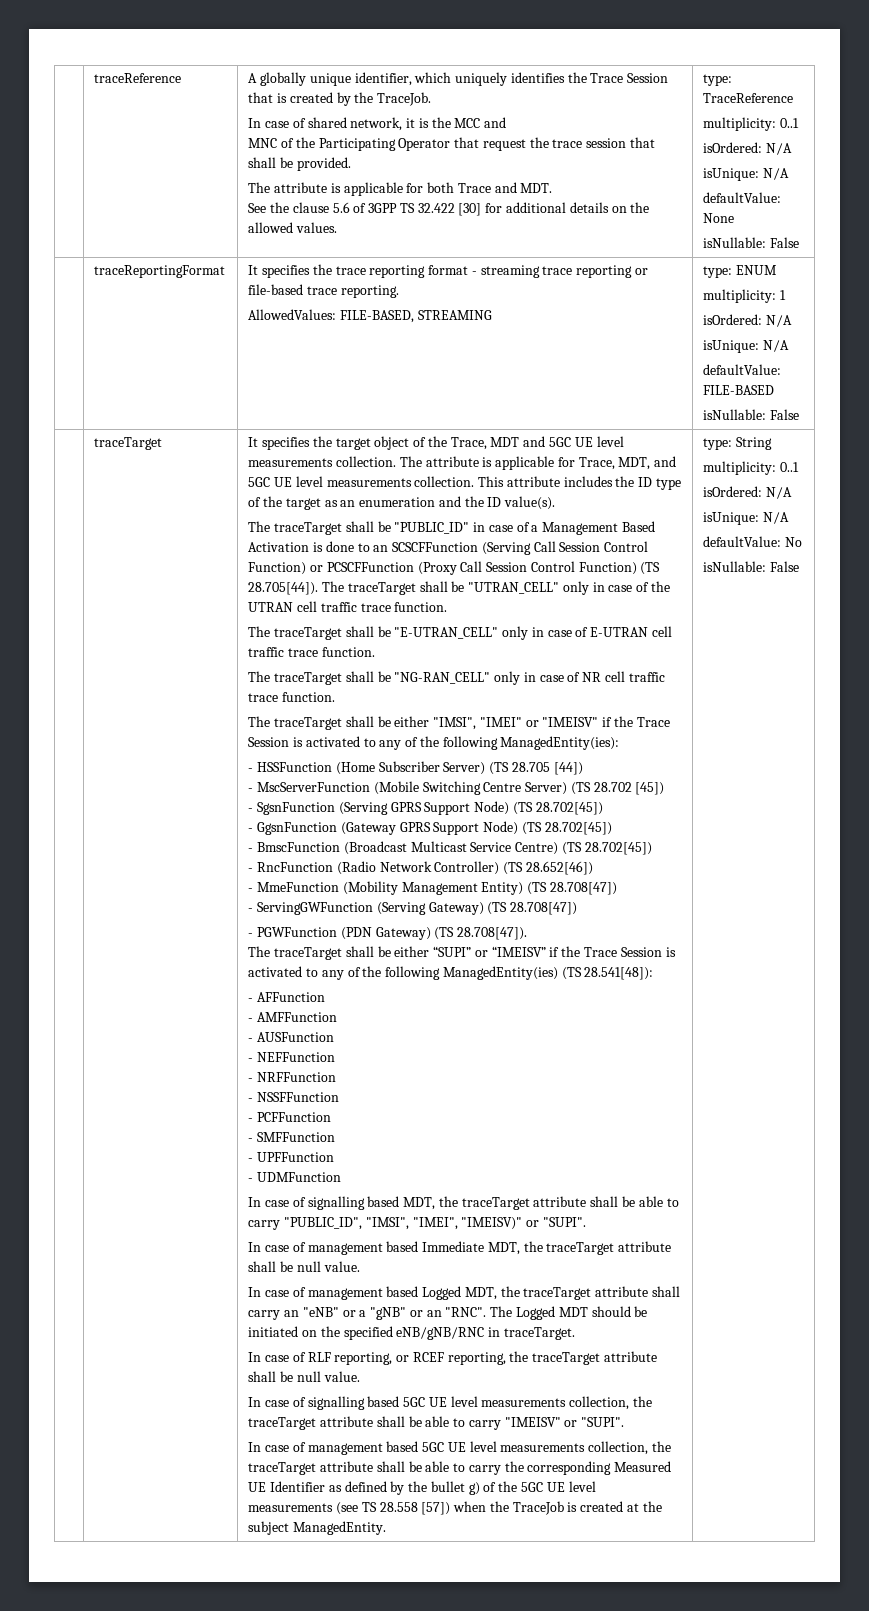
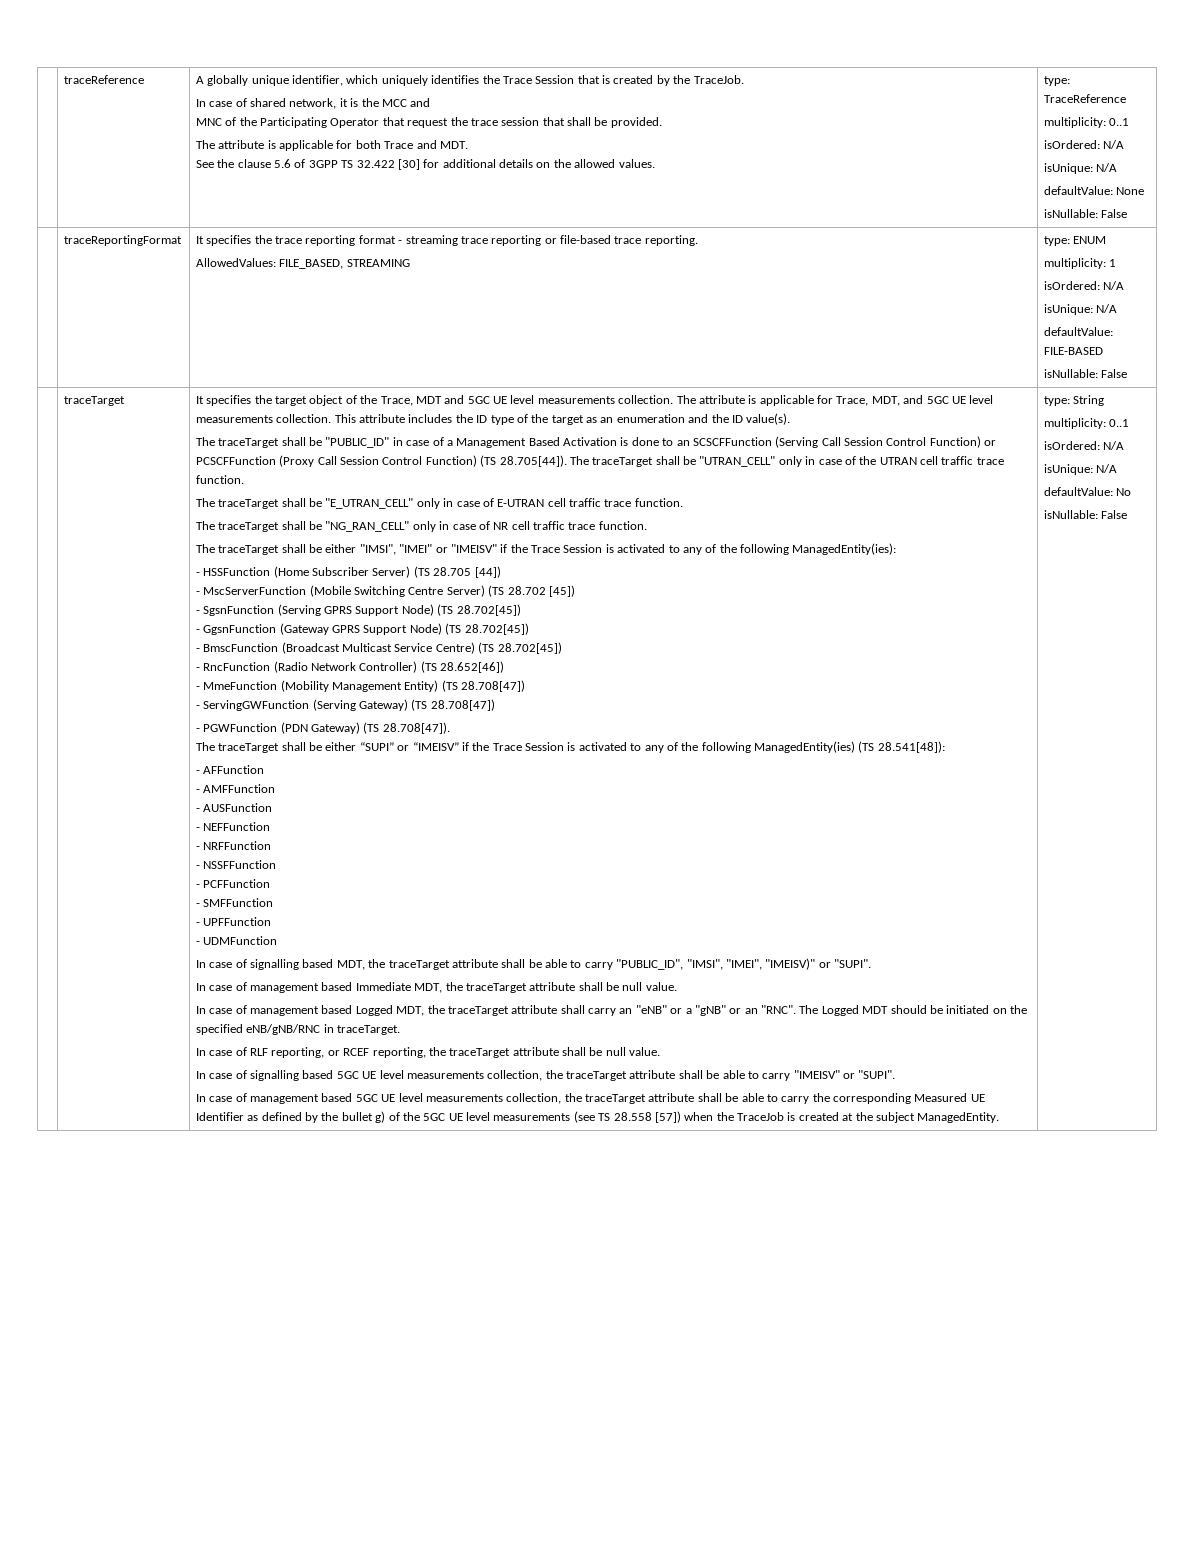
  | traceReportingFormat | It specifies the trace reporting format - streaming trace reporting or file-based trace reporting.
- AllowedValues: FILE-BASED, STREAMING | type: ENUM
+ AllowedValues: FILE_BASED, STREAMING | type: ENUM
- The traceTarget shall be "E-UTRAN_CELL" only in case of E-UTRAN cell traffic trace function.
+ The traceTarget shall be "E_UTRAN_CELL" only in case of E-UTRAN cell traffic trace function.
- The traceTarget shall be "NG-RAN_CELL" only in case of NR cell traffic trace function.
+ The traceTarget shall be "NG_RAN_CELL" only in case of NR cell traffic trace function.

